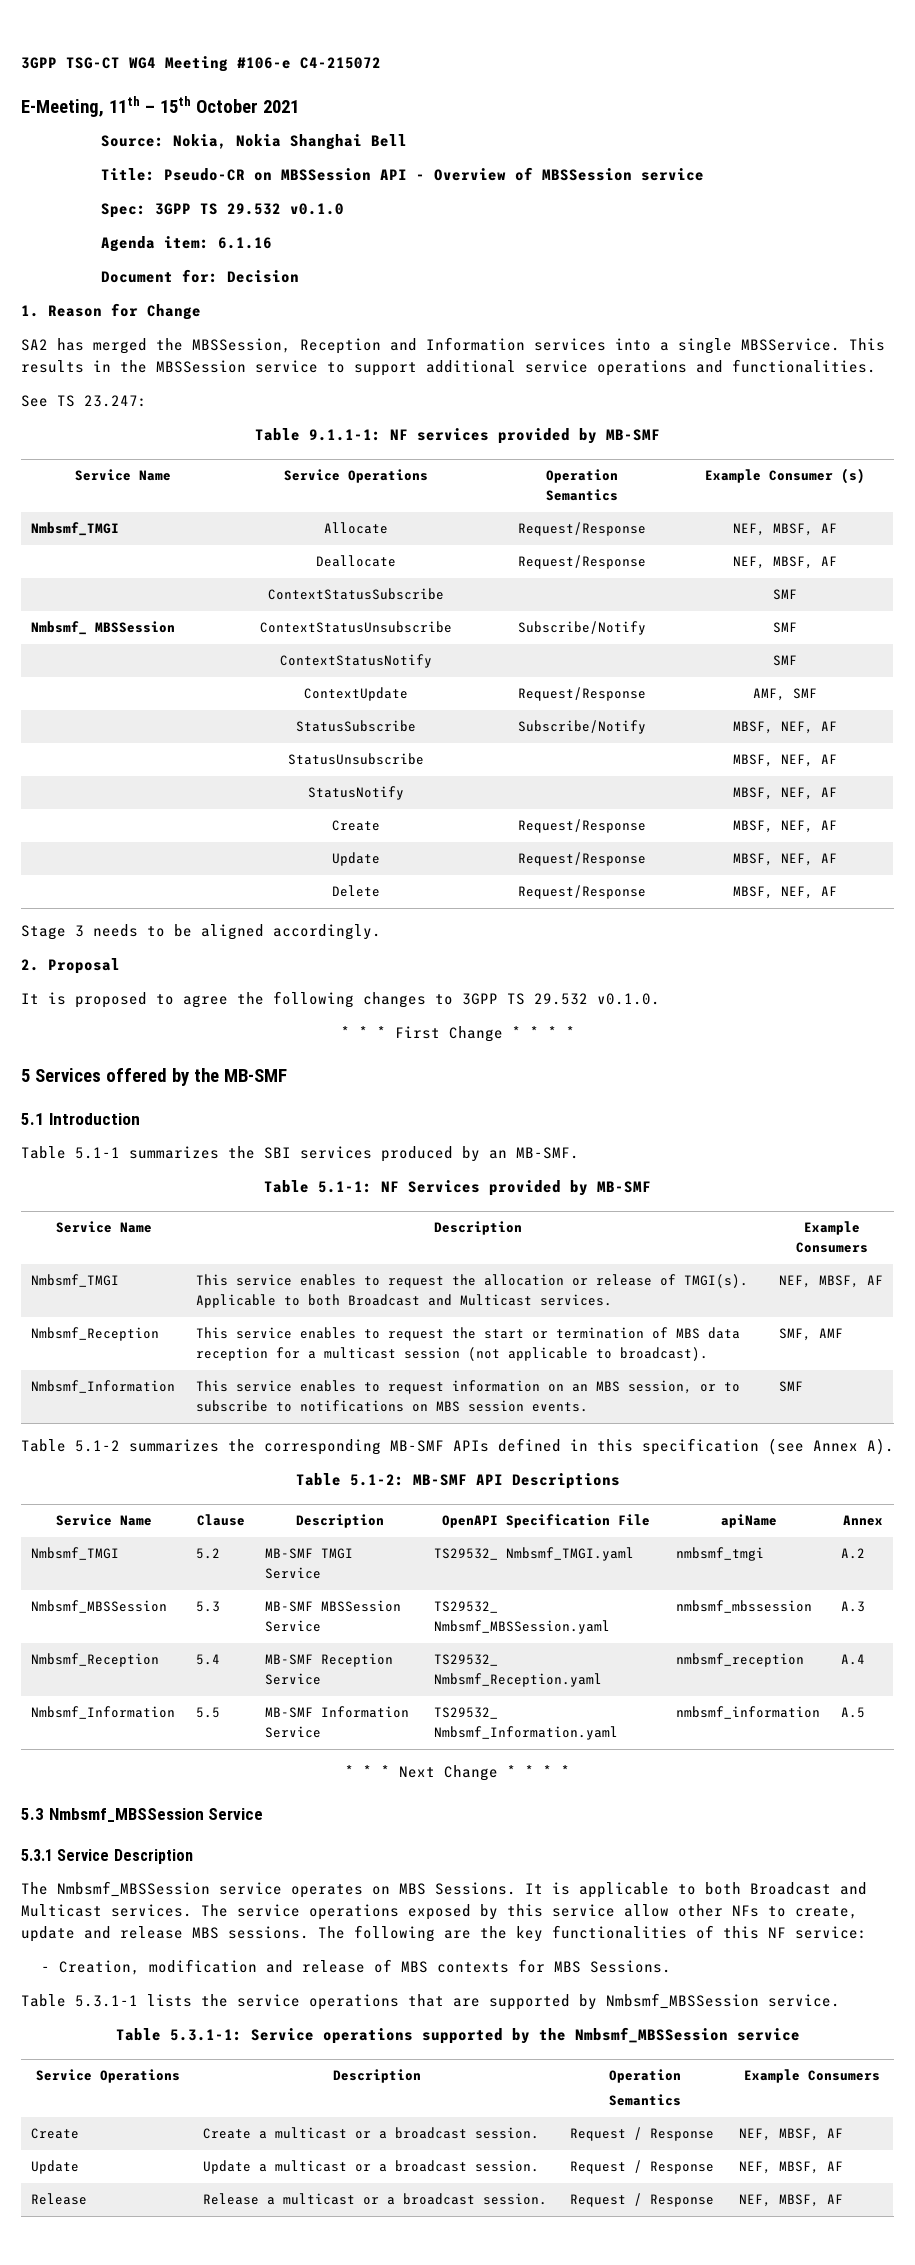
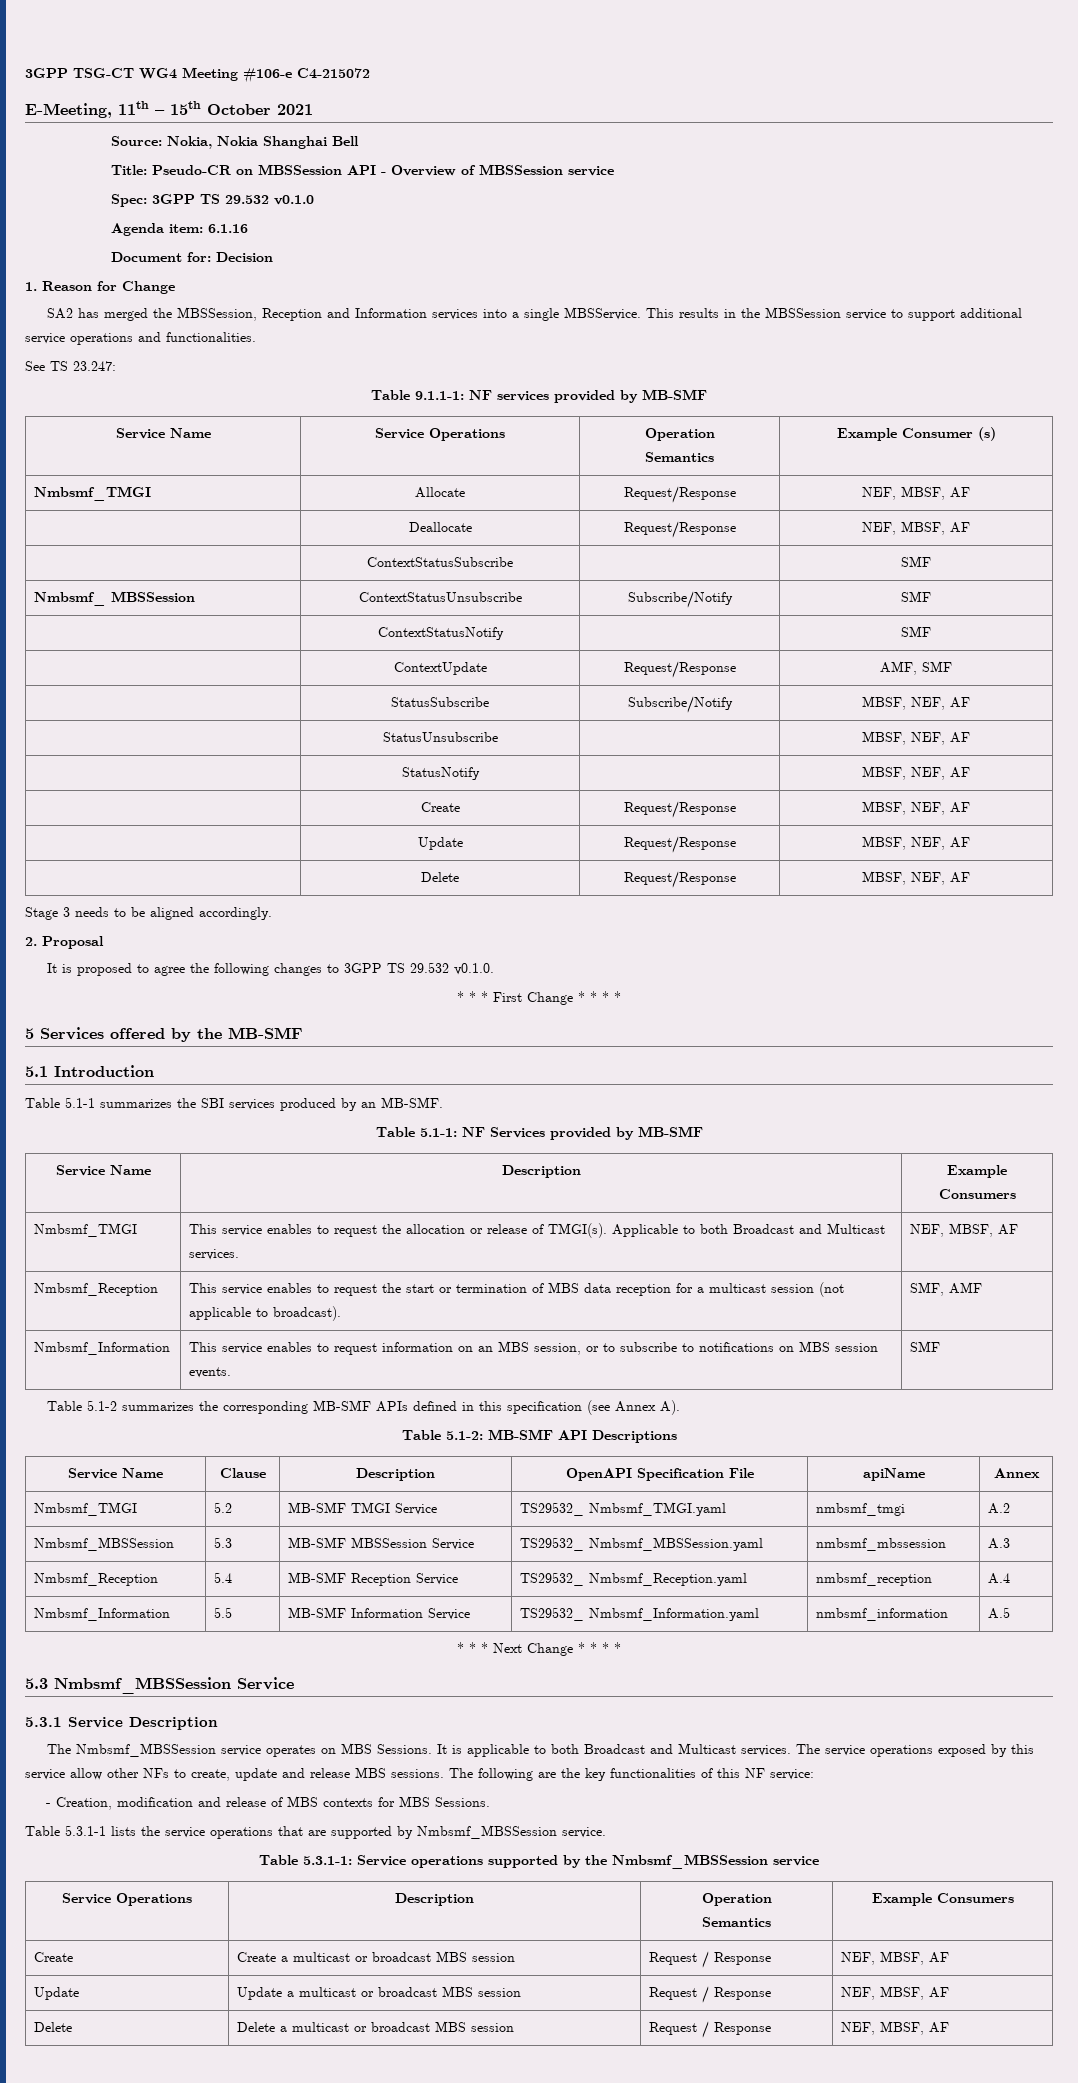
- Create | Create a multicast or a broadcast session. | Request / Response | NEF, MBSF, AF
+ Create | Create a multicast or broadcast MBS session | Request / Response | NEF, MBSF, AF
- Update | Update a multicast or a broadcast session. | Request / Response | NEF, MBSF, AF
- Release | Release a multicast or a broadcast session. | Request / Response | NEF, MBSF, AF
+ Update | Update a multicast or broadcast MBS session | Request / Response | NEF, MBSF, AF
+ Delete | Delete a multicast or broadcast MBS session | Request / Response | NEF, MBSF, AF

